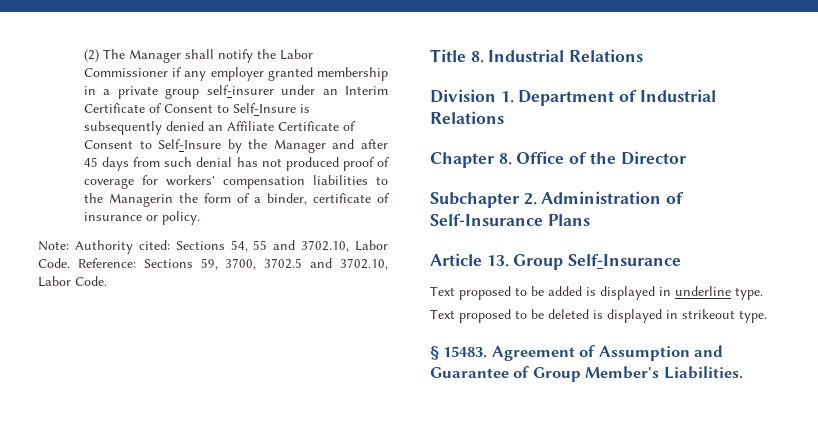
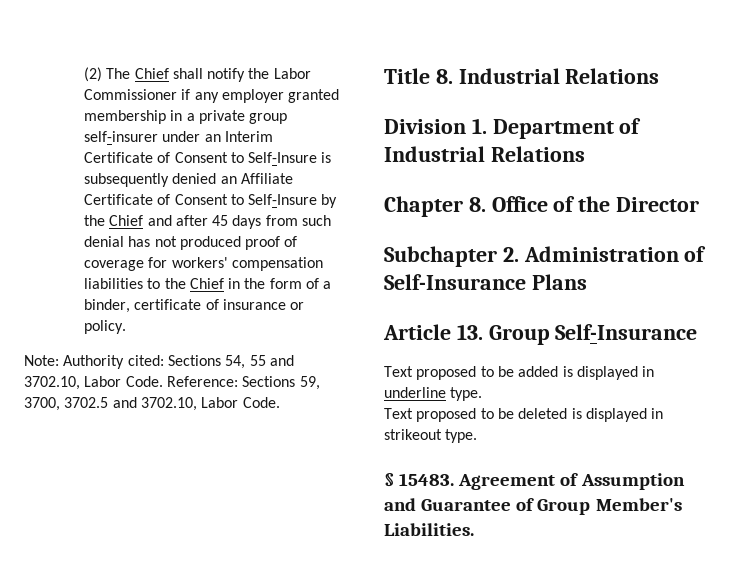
- (2) The Manager shall notify the Labor Commissioner if any employer granted membership in a private group self-insurer under an Interim Certificate of Consent to Self-Insure is subsequently denied an Affiliate Certificate of Consent to Self-Insure by the Manager and after 45 days from such denial has not produced proof of coverage for workers' compensation liabilities to the Managerin the form of a binder, certificate of insurance or policy.
+ (2) The Chief shall notify the Labor Commissioner if any employer granted membership in a private group self-insurer under an Interim Certificate of Consent to Self-Insure is subsequently denied an Affiliate Certificate of Consent to Self-Insure by the Chief and after 45 days from such denial has not produced proof of coverage for workers' compensation liabilities to the Chief in the form of a binder, certificate of insurance or policy.

